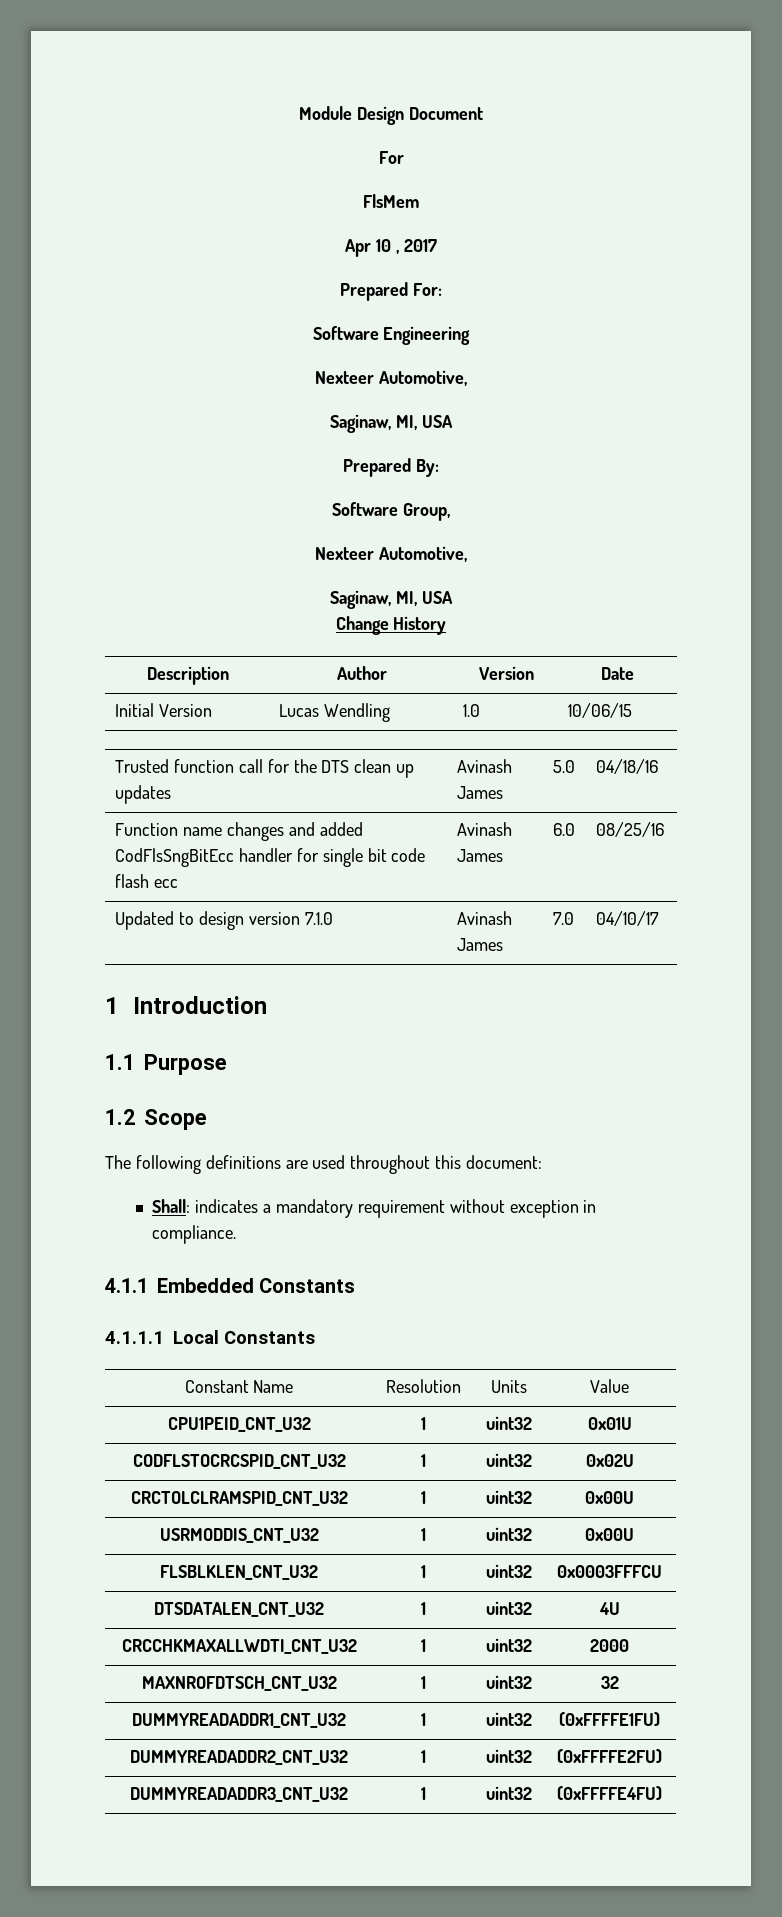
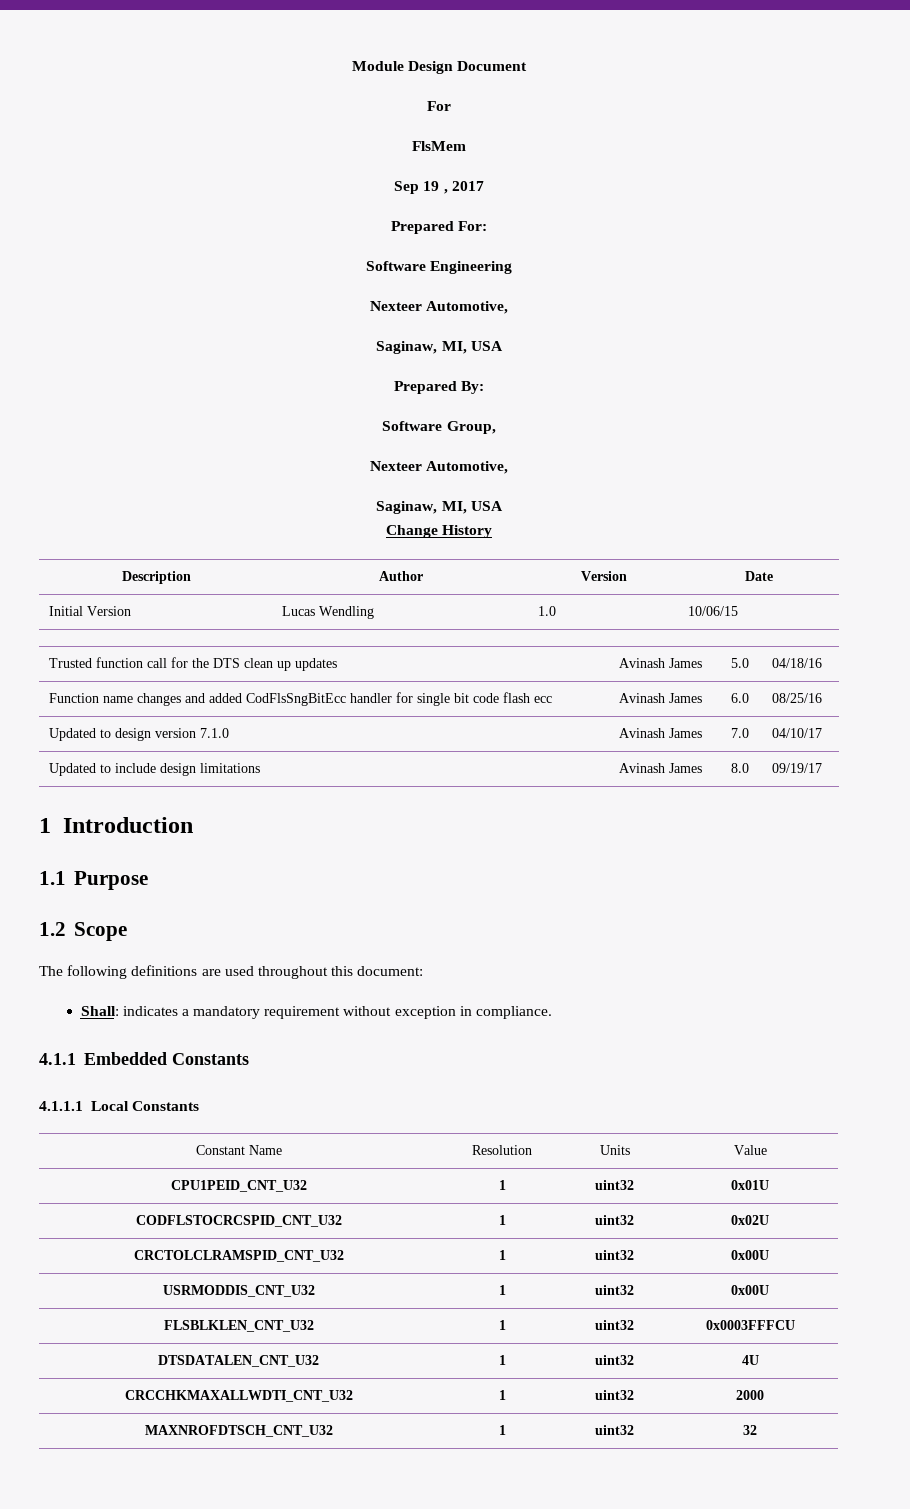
- Apr 10 , 2017
+ Sep 19 , 2017
+ Updated to include design limitations | Avinash James | 8.0 | 09/19/17
- DUMMYREADADDR1_CNT_U32 | 1 | uint32 | (0xFFFFE1FU)
- DUMMYREADADDR2_CNT_U32 | 1 | uint32 | (0xFFFFE2FU)
- DUMMYREADADDR3_CNT_U32 | 1 | uint32 | (0xFFFFE4FU)

